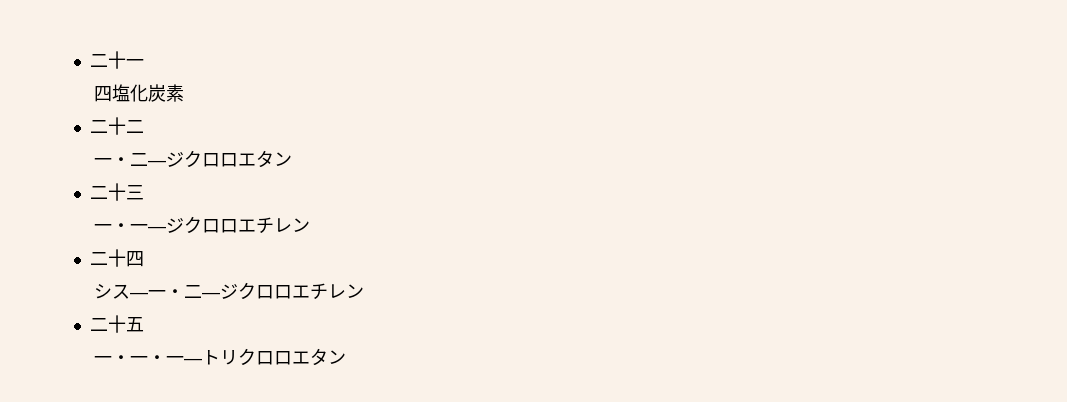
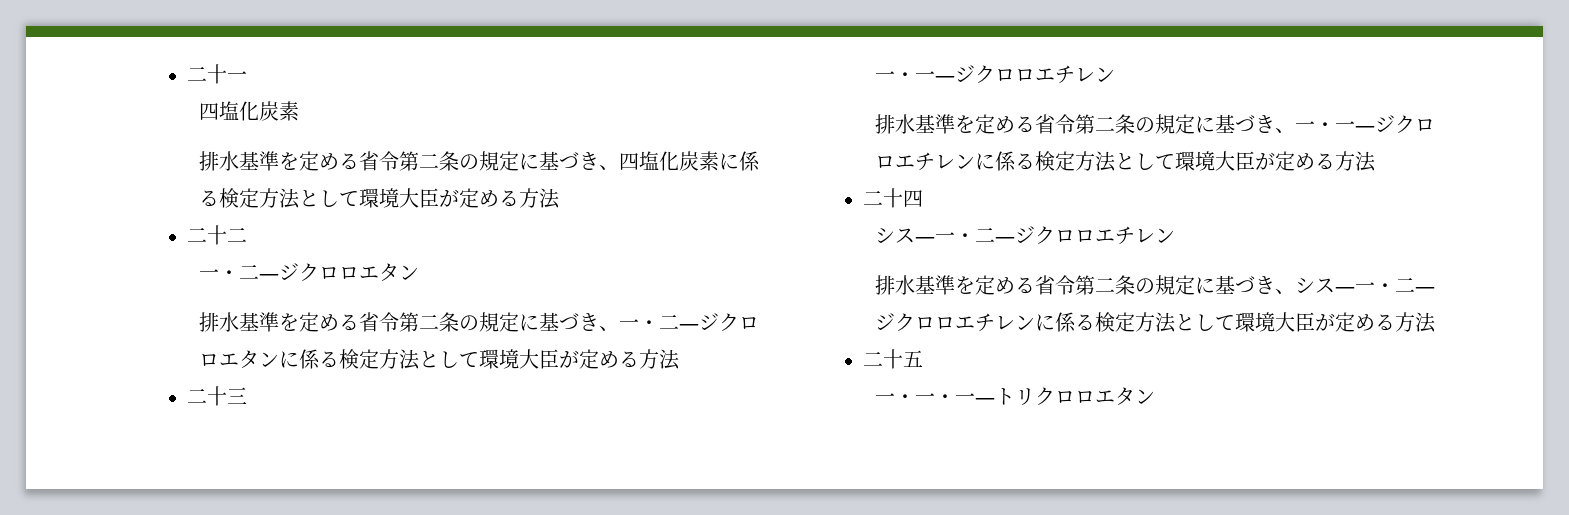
+ 排水基準を定める省令第二条の規定に基づき、四塩化炭素に係る検定方法として環境大臣が定める方法
+ 排水基準を定める省令第二条の規定に基づき、一・二―ジクロロエタンに係る検定方法として環境大臣が定める方法
+ 排水基準を定める省令第二条の規定に基づき、一・一―ジクロロエチレンに係る検定方法として環境大臣が定める方法
+ 排水基準を定める省令第二条の規定に基づき、シス―一・二―ジクロロエチレンに係る検定方法として環境大臣が定める方法

